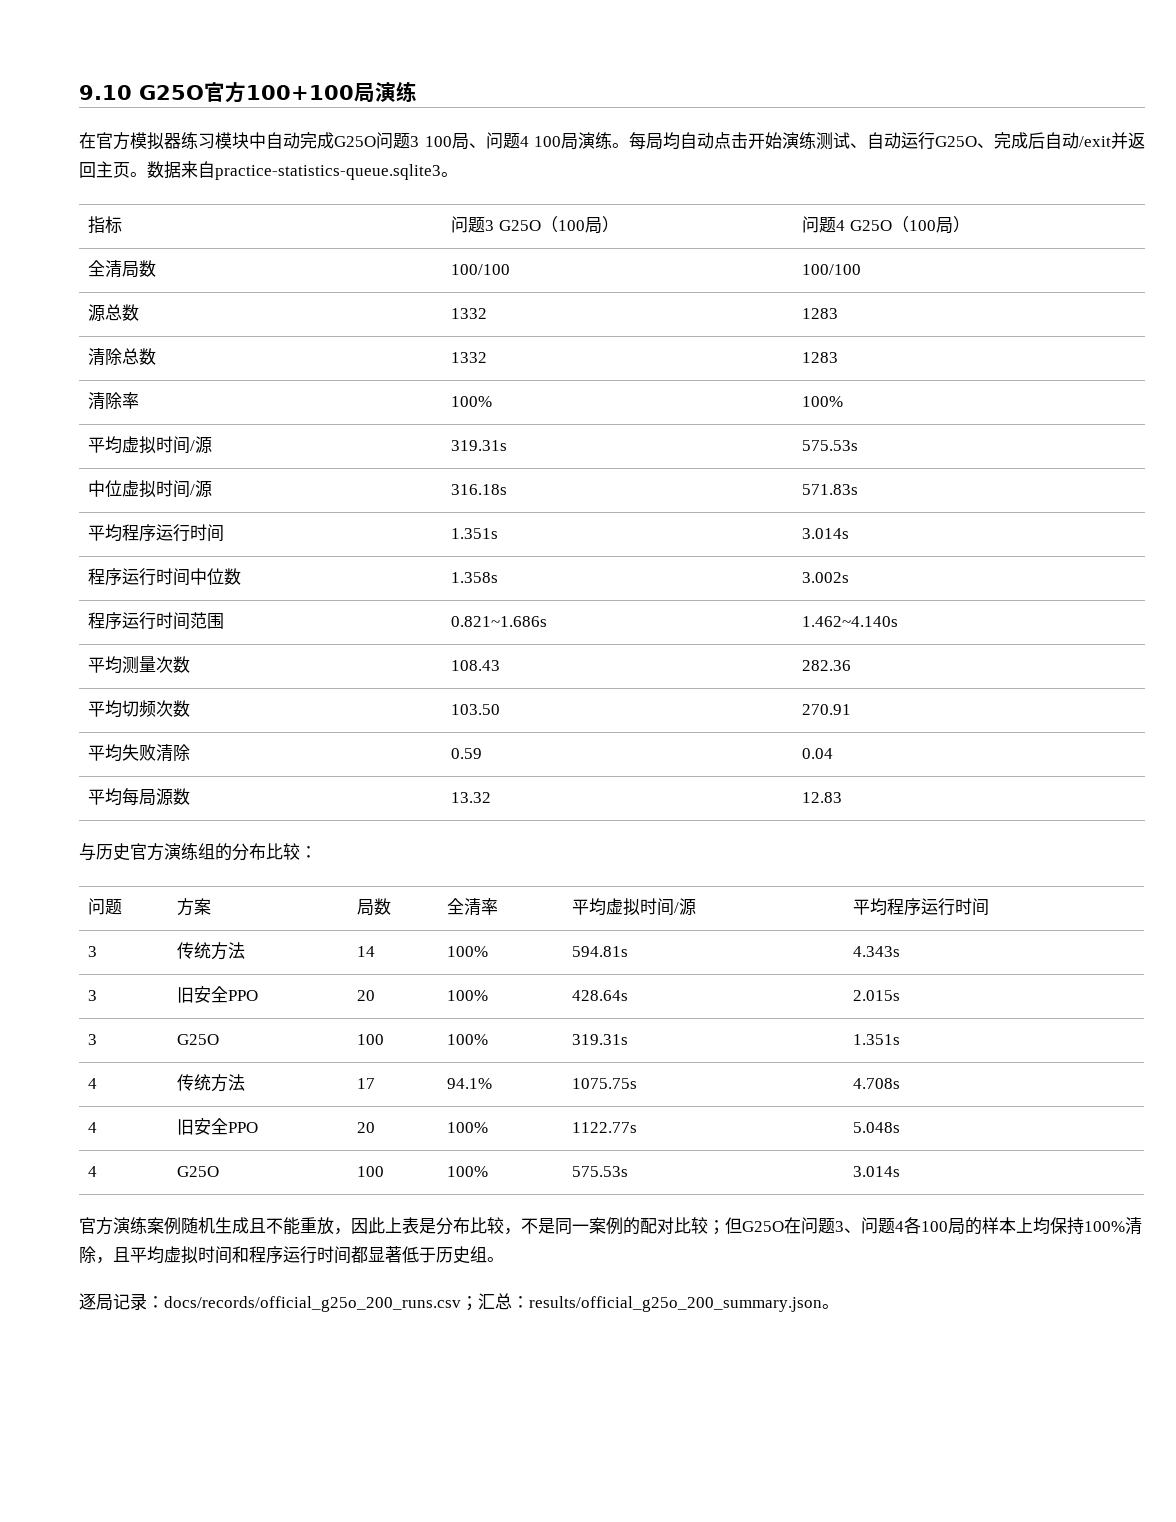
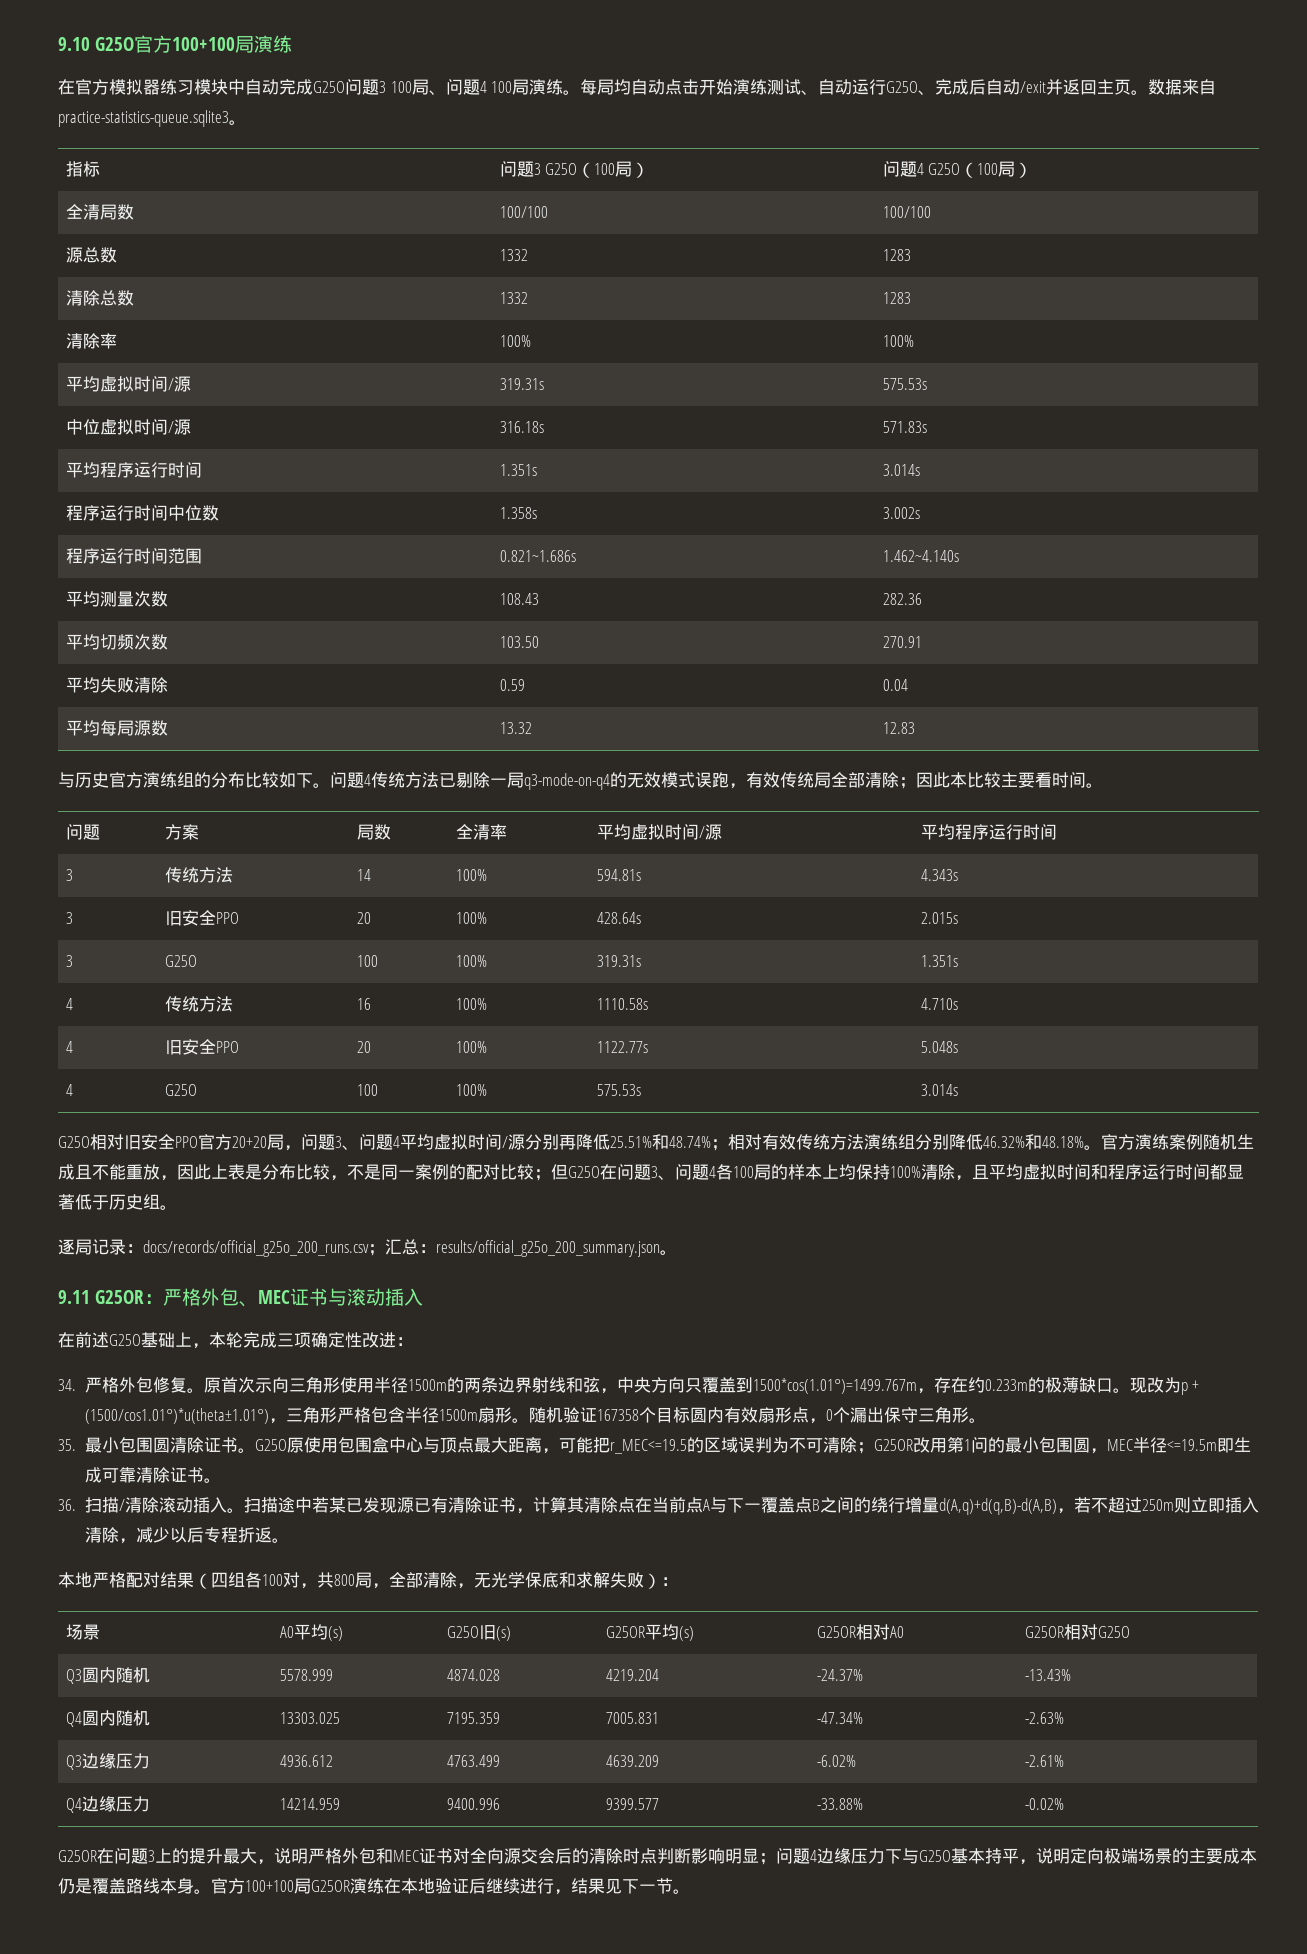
- 与历史官方演练组的分布比较：
+ 与历史官方演练组的分布比较如下。问题4传统方法已剔除一局q3-mode-on-q4的无效模式误跑，有效传统局全部清除；因此本比较主要看时间。
- 4 | 传统方法 | 17 | 94.1% | 1075.75s | 4.708s
+ 4 | 传统方法 | 16 | 100% | 1110.58s | 4.710s
+ G25O相对旧安全PPO官方20+20局，问题3、问题4平均虚拟时间/源分别再降低25.51%和48.74%；相对有效传统方法演练组分别降低46.32%和48.18%。
+ 9.11 G25OR：严格外包、MEC证书与滚动插入
+ 在前述G25O基础上，本轮完成三项确定性改进：
+ 34.严格外包修复。原首次示向三角形使用半径1500m的两条边界射线和弦，中央方向只覆盖到1500*cos(1.01°)=1499.767m，存在约0.233m的极薄缺口。现改为p + (1500/cos1.01°)*u(theta±1.01°)，三角形严格包含半径1500m扇形。随机验证167358个目标圆内有效扇形点，0个漏出保守三角形。
+ 35.最小包围圆清除证书。G25O原使用包围盒中心与顶点最大距离，可能把r_MEC<=19.5的区域误判为不可清除；G25OR改用第1问的最小包围圆，MEC半径<=19.5m即生成可靠清除证书。
+ 36.扫描/清除滚动插入。扫描途中若某已发现源已有清除证书，计算其清除点在当前点A与下一覆盖点B之间的绕行增量d(A,q)+d(q,B)-d(A,B)，若不超过250m则立即插入清除，减少以后专程折返。
+ 本地严格配对结果（四组各100对，共800局，全部清除，无光学保底和求解失败）：
+ 场景 | A0平均(s) | G25O旧(s) | G25OR平均(s) | G25OR相对A0 | G25OR相对G25O
+ Q3圆内随机 | 5578.999 | 4874.028 | 4219.204 | -24.37% | -13.43%
+ Q4圆内随机 | 13303.025 | 7195.359 | 7005.831 | -47.34% | -2.63%
+ Q3边缘压力 | 4936.612 | 4763.499 | 4639.209 | -6.02% | -2.61%
+ Q4边缘压力 | 14214.959 | 9400.996 | 9399.577 | -33.88% | -0.02%
+ G25OR在问题3上的提升最大，说明严格外包和MEC证书对全向源交会后的清除时点判断影响明显；问题4边缘压力下与G25O基本持平，说明定向极端场景的主要成本仍是覆盖路线本身。官方100+100局G25OR演练在本地验证后继续进行，结果见下一节。

